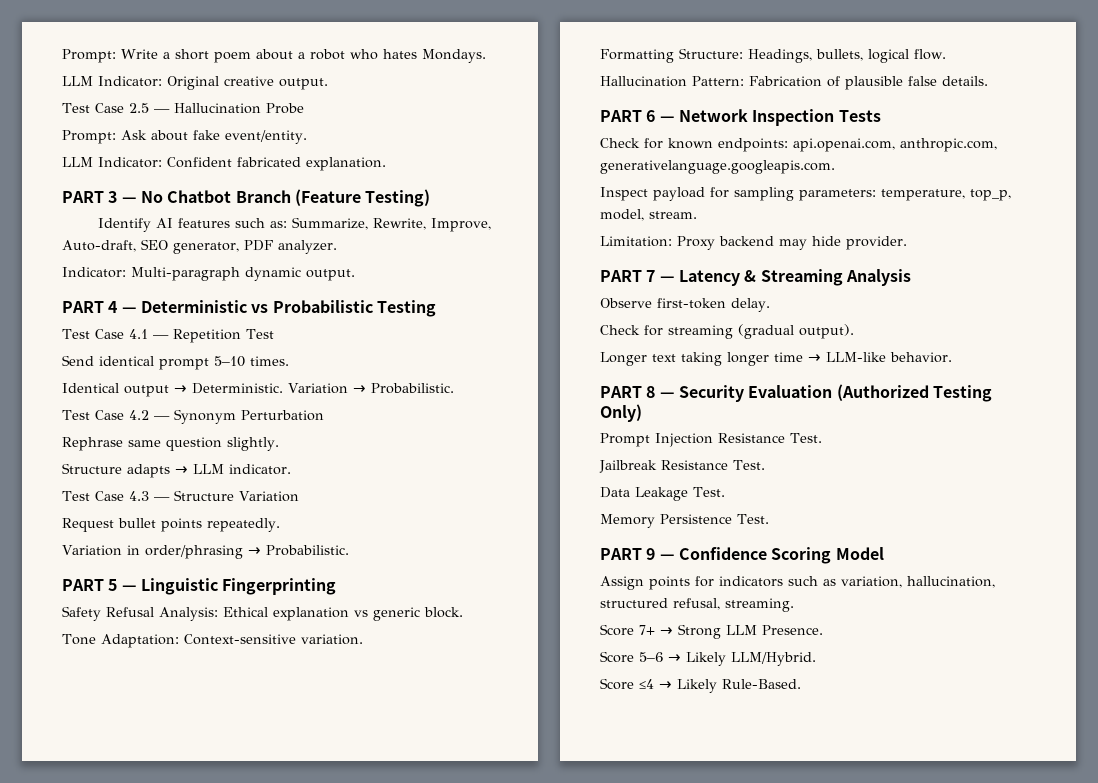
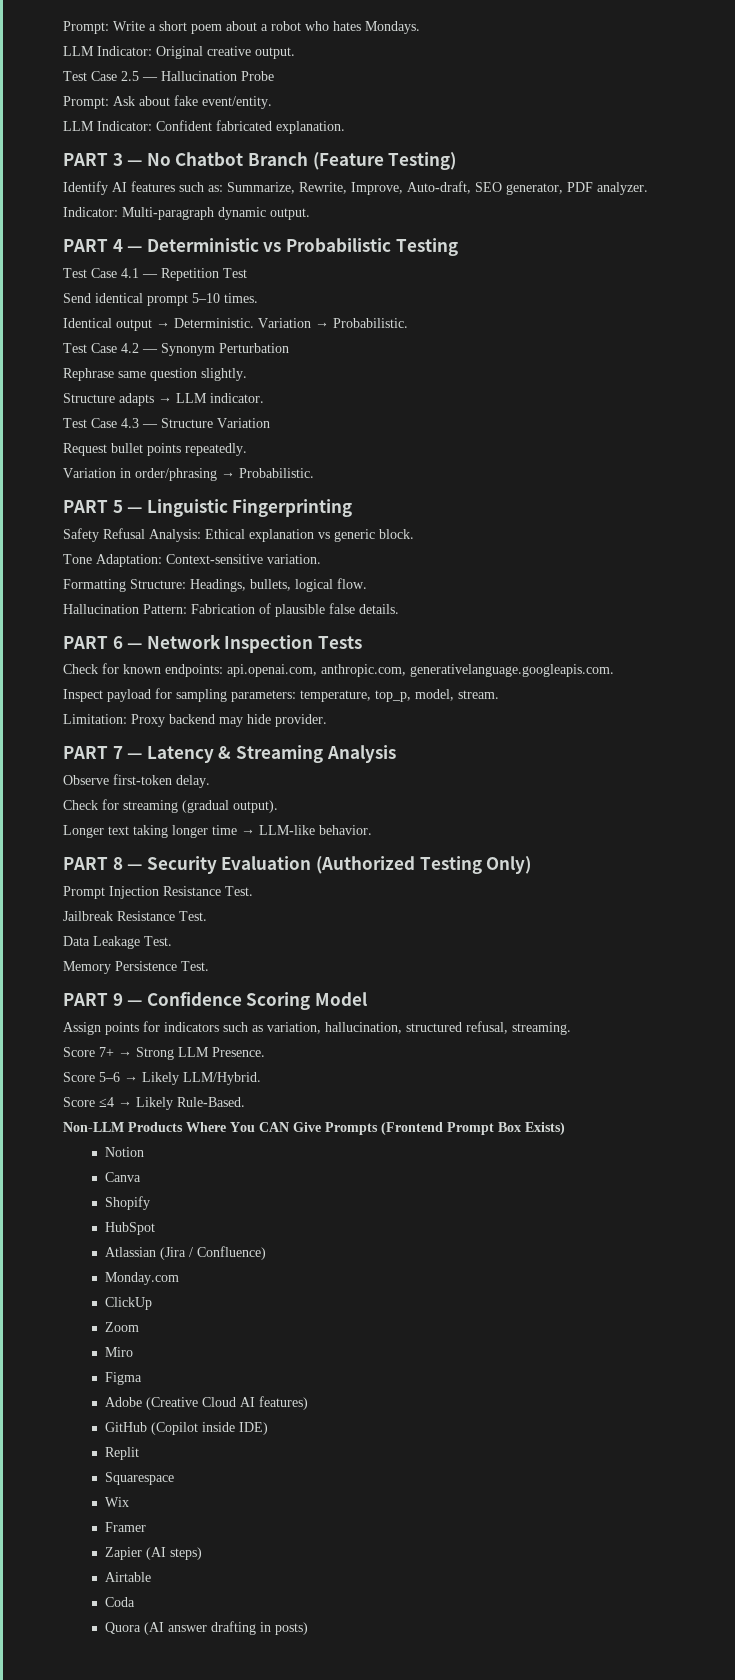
+ Non-LLM Products Where You CAN Give Prompts (Frontend Prompt Box Exists)
+ Notion
+ Canva
+ Shopify
+ HubSpot
+ Atlassian (Jira / Confluence)
+ Monday.com
+ ClickUp
+ Zoom
+ Miro
+ Figma
+ Adobe (Creative Cloud AI features)
+ GitHub (Copilot inside IDE)
+ Replit
+ Squarespace
+ Wix
+ Framer
+ Zapier (AI steps)
+ Airtable
+ Coda
+ Quora (AI answer drafting in posts)

